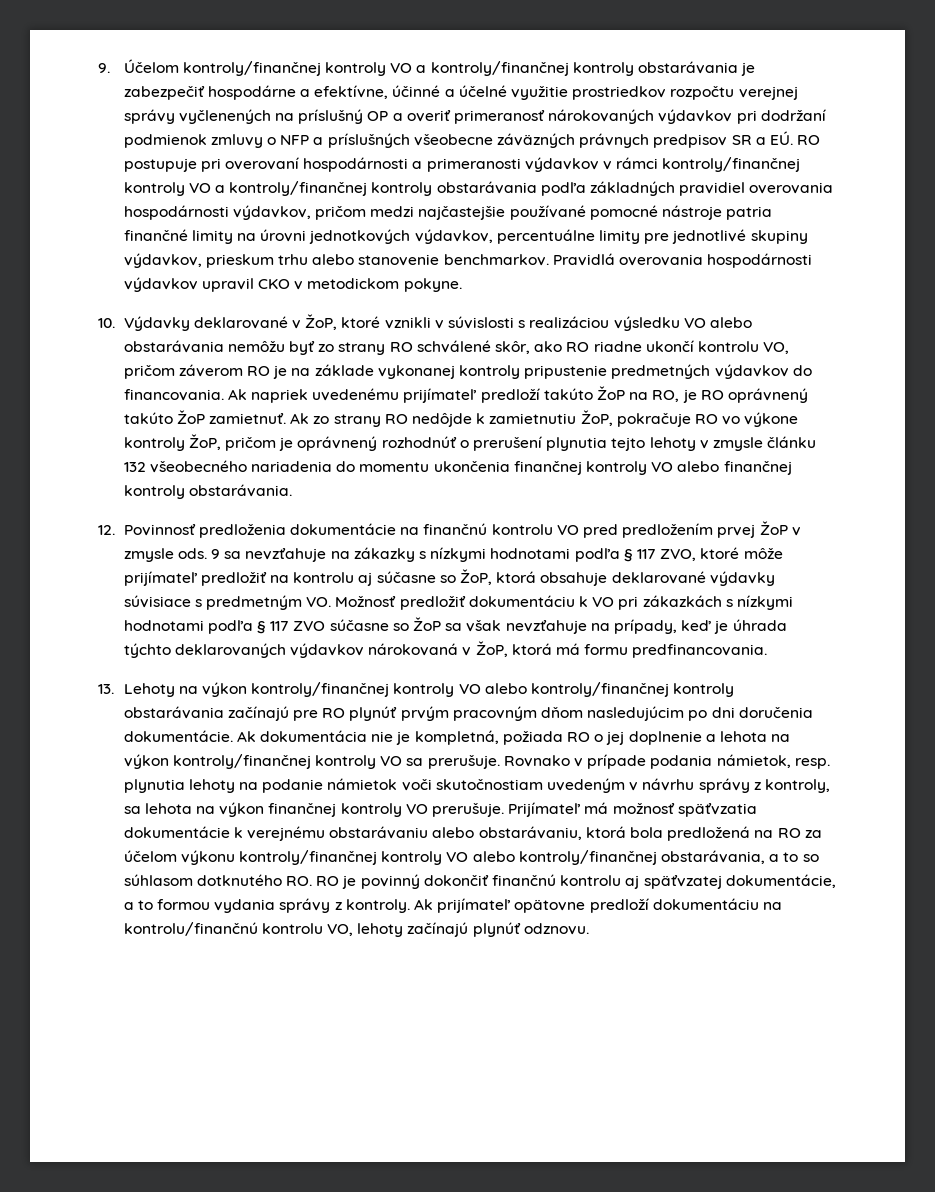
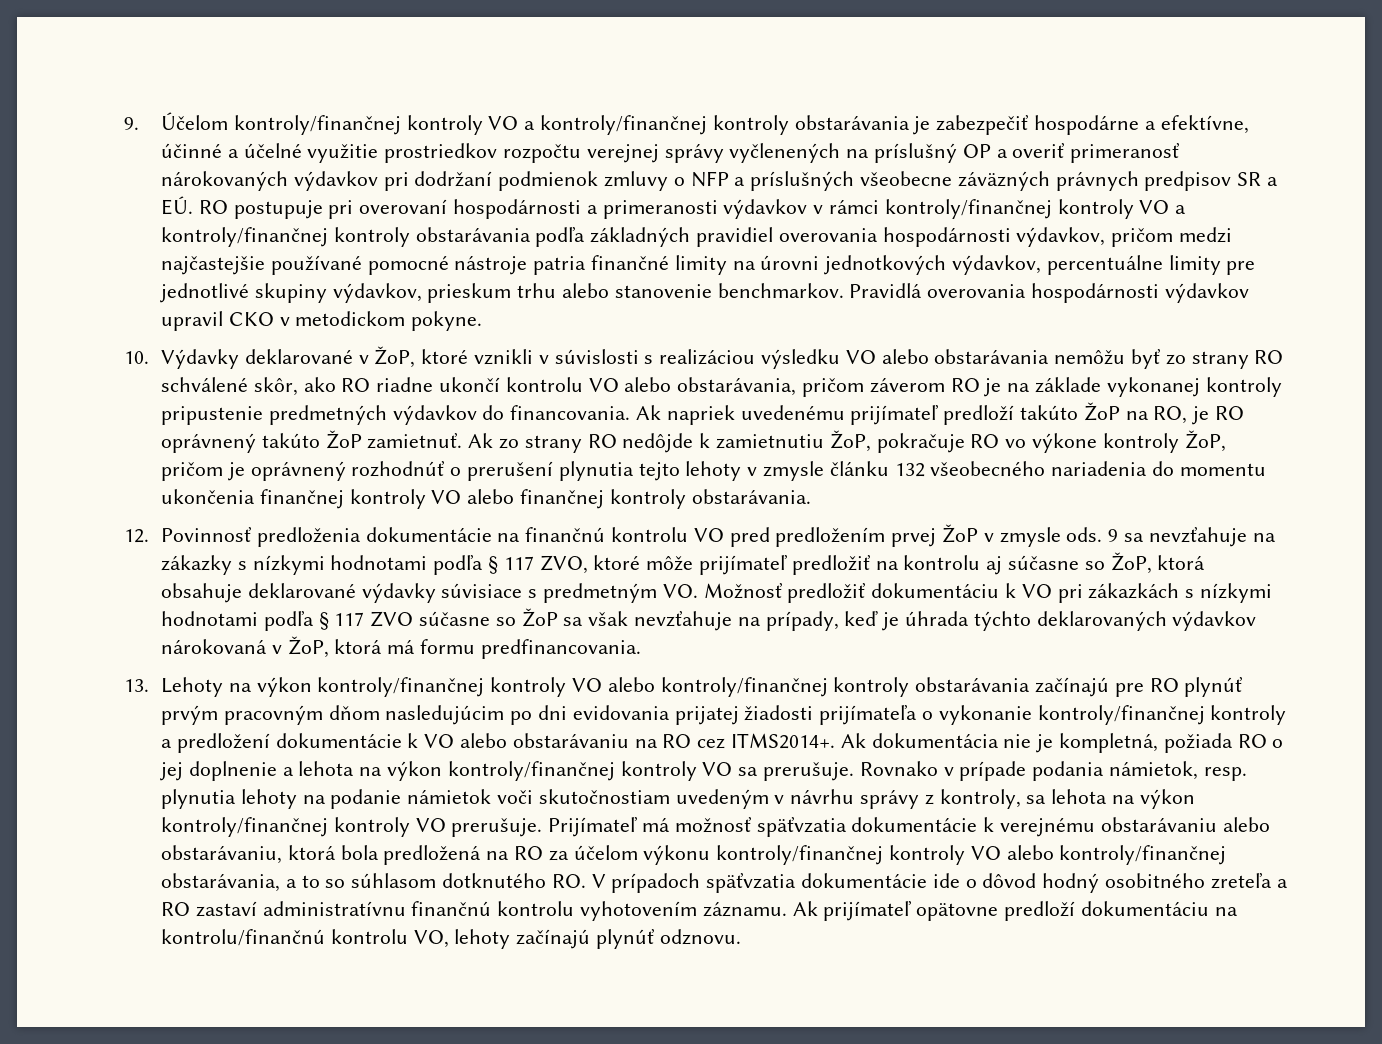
- 10. Výdavky deklarované v ŽoP, ktoré vznikli v súvislosti s realizáciou výsledku VO alebo obstarávania nemôžu byť zo strany RO schválené skôr, ako RO riadne ukončí kontrolu VO, pričom záverom RO je na základe vykonanej kontroly pripustenie predmetných výdavkov do financovania.
+ 10. Výdavky deklarované v ŽoP, ktoré vznikli v súvislosti s realizáciou výsledku VO alebo obstarávania nemôžu byť zo strany RO schválené skôr, ako RO riadne ukončí kontrolu VO alebo obstarávania, pričom záverom RO je na základe vykonanej kontroly pripustenie predmetných výdavkov do financovania.
- 13. Lehoty na výkon kontroly/finančnej kontroly VO alebo kontroly/finančnej kontroly obstarávania začínajú pre RO plynúť prvým pracovným dňom nasledujúcim po dni doručenia dokumentácie.
+ 13. Lehoty na výkon kontroly/finančnej kontroly VO alebo kontroly/finančnej kontroly obstarávania začínajú pre RO plynúť prvým pracovným dňom nasledujúcim po dni evidovania prijatej žiadosti prijímateľa o vykonanie kontroly/finančnej kontroly a predložení dokumentácie k VO alebo obstarávaniu na RO cez ITMS2014+.
- Rovnako v prípade podania námietok, resp. plynutia lehoty na podanie námietok voči skutočnostiam uvedeným v návrhu správy z kontroly, sa lehota na výkon finančnej kontroly VO prerušuje.
+ Rovnako v prípade podania námietok, resp. plynutia lehoty na podanie námietok voči skutočnostiam uvedeným v návrhu správy z kontroly, sa lehota na výkon kontroly/finančnej kontroly VO prerušuje.
- Prijímateľ má možnosť späťvzatia dokumentácie k verejnému obstarávaniu alebo obstarávaniu, ktorá bola predložená na RO za účelom výkonu kontroly/finančnej kontroly VO alebo kontroly/finančnej obstarávania, a to so súhlasom dotknutého RO. RO je povinný dokončiť finančnú kontrolu aj späťvzatej dokumentácie, a to formou vydania správy z kontroly.
+ Prijímateľ má možnosť späťvzatia dokumentácie k verejnému obstarávaniu alebo obstarávaniu, ktorá bola predložená na RO za účelom výkonu kontroly/finančnej kontroly VO alebo kontroly/finančnej obstarávania, a to so súhlasom dotknutého RO. V prípadoch späťvzatia dokumentácie ide o dôvod hodný osobitného zreteľa a RO zastaví administratívnu finančnú kontrolu vyhotovením záznamu.

